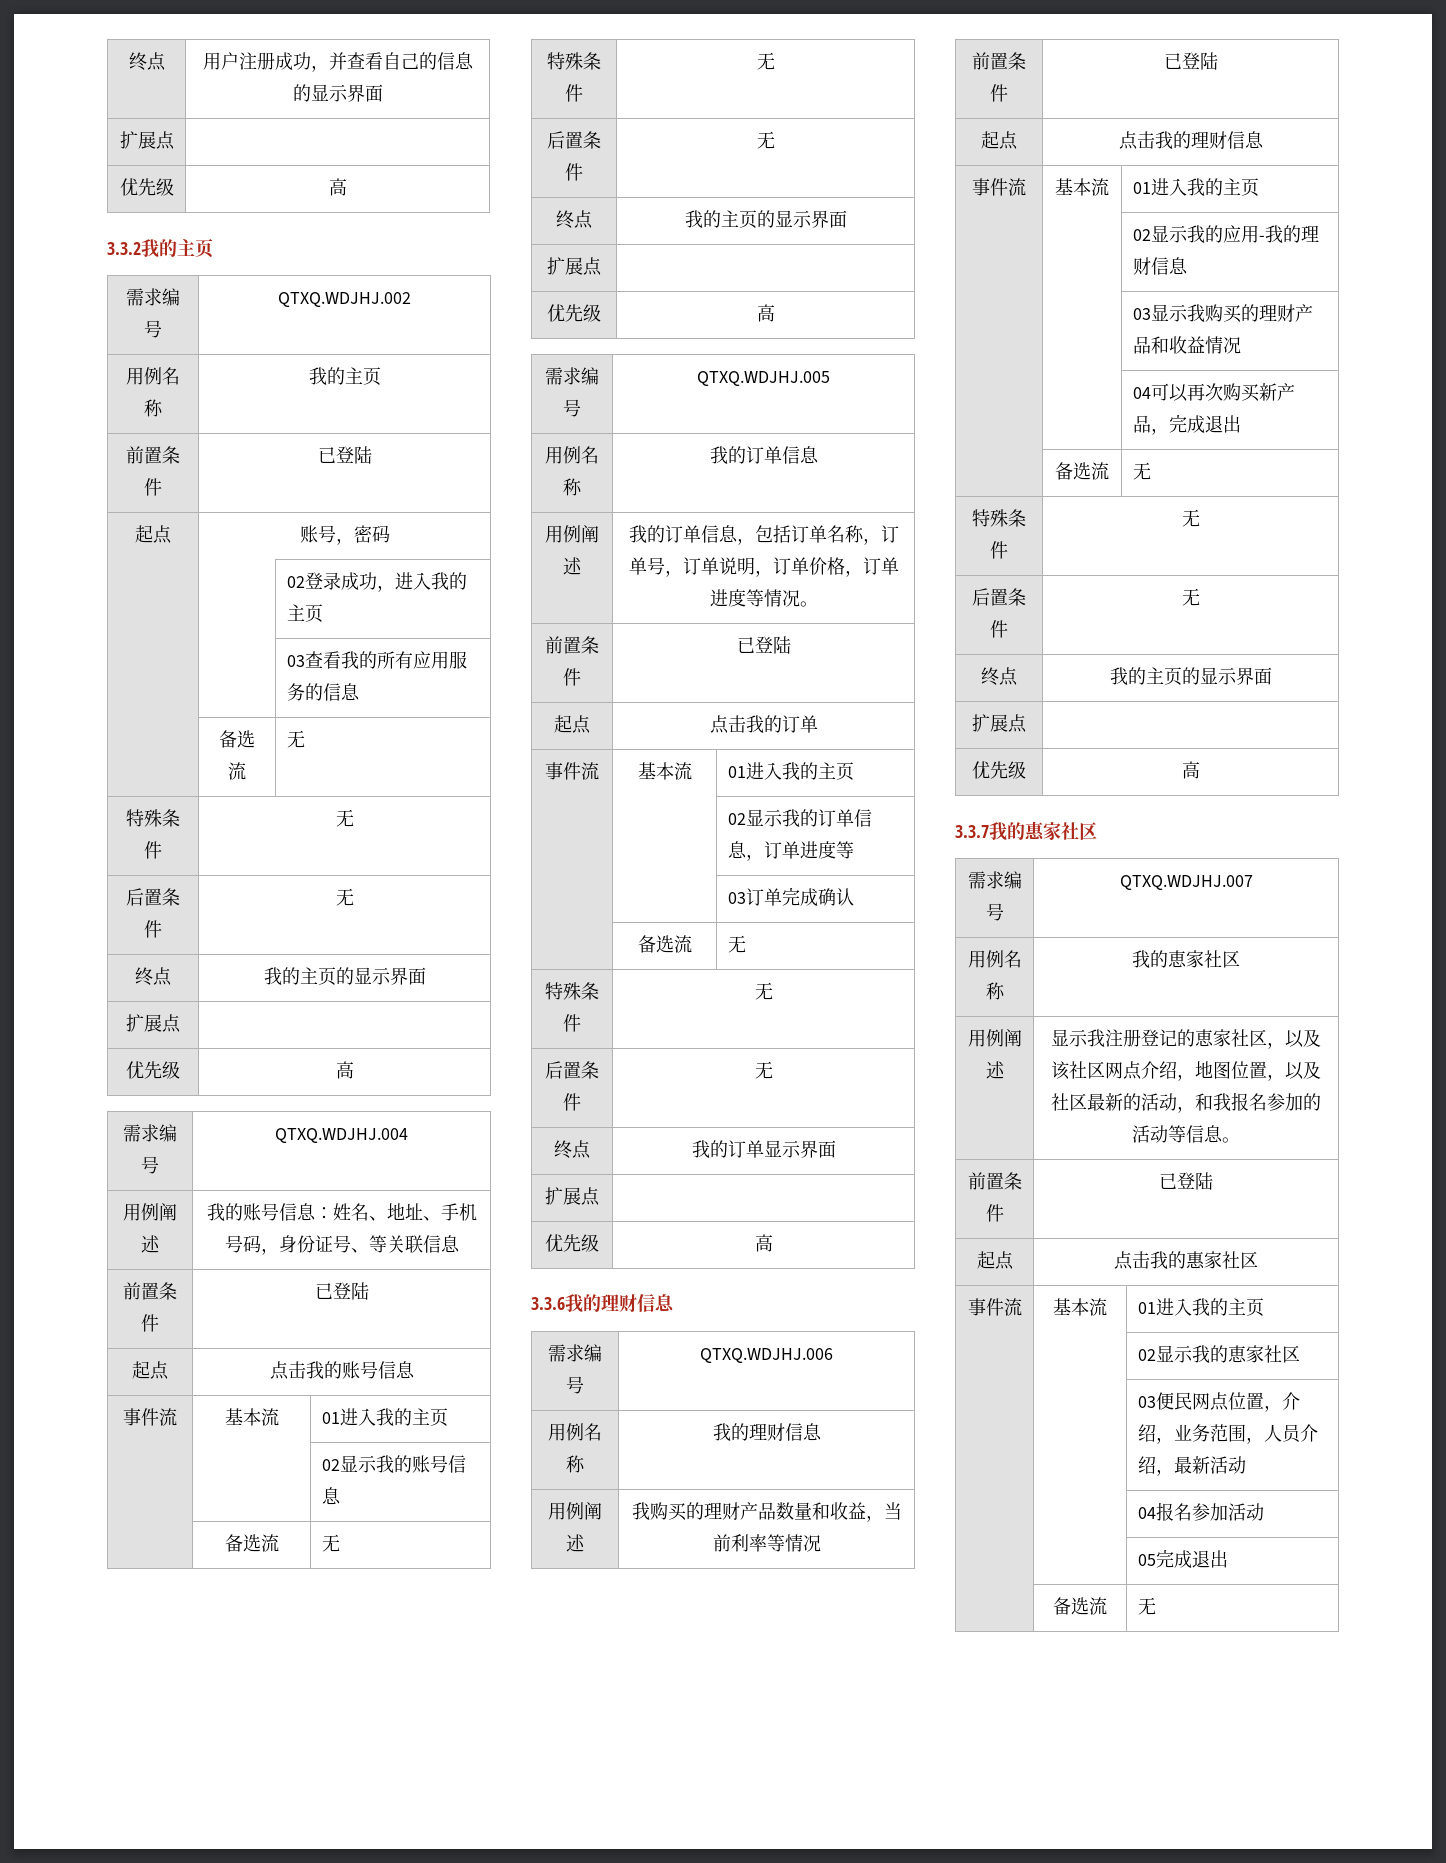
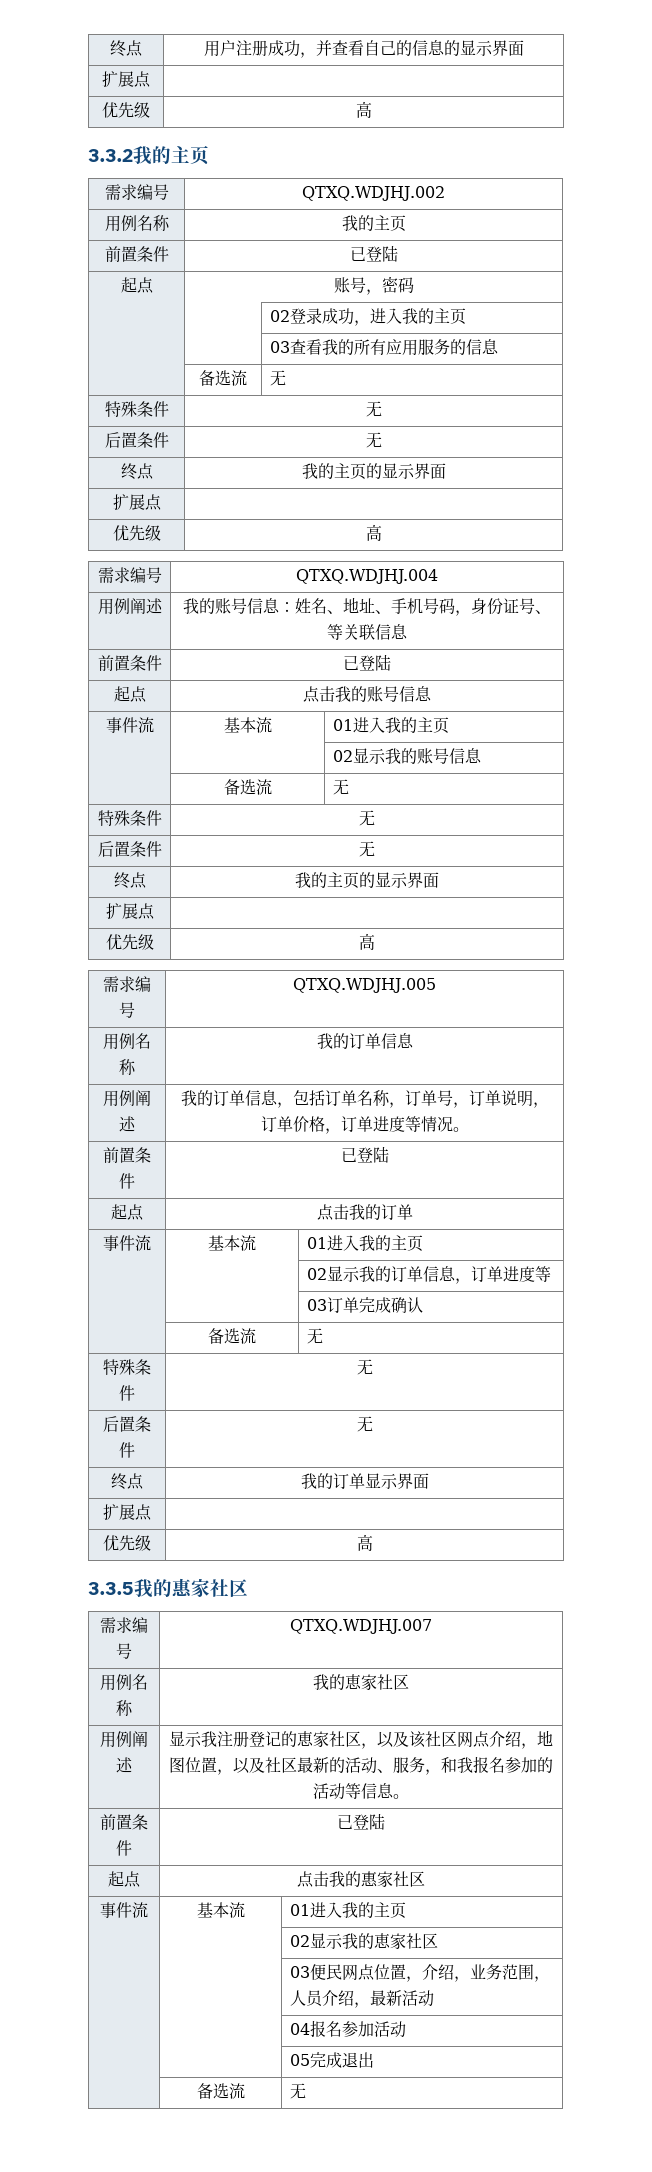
- 3.3.6我的理财信息
- 需求编号 | QTXQ.WDJHJ.006
- 用例名称 | 我的理财信息
- 用例阐述 | 我购买的理财产品数量和收益，当前利率等情况
- 前置条件 | 已登陆
- 起点 | 点击我的理财信息
- 事件流 | 基本流 | 01进入我的主页
- | | 02显示我的应用-我的理财信息
- | | 03显示我购买的理财产品和收益情况
- | | 04可以再次购买新产品，完成退出
- | 备选流 | 无
- 特殊条件 | 无
- 后置条件 | 无
- 终点 | 我的主页的显示界面
- 扩展点 |
- 优先级 | 高
- 3.3.7我的惠家社区
+ 3.3.5我的惠家社区
- 用例阐述 | 显示我注册登记的恵家社区，以及该社区网点介绍，地图位置，以及社区最新的活动，和我报名参加的活动等信息。
+ 用例阐述 | 显示我注册登记的恵家社区，以及该社区网点介绍，地图位置，以及社区最新的活动、服务，和我报名参加的活动等信息。

